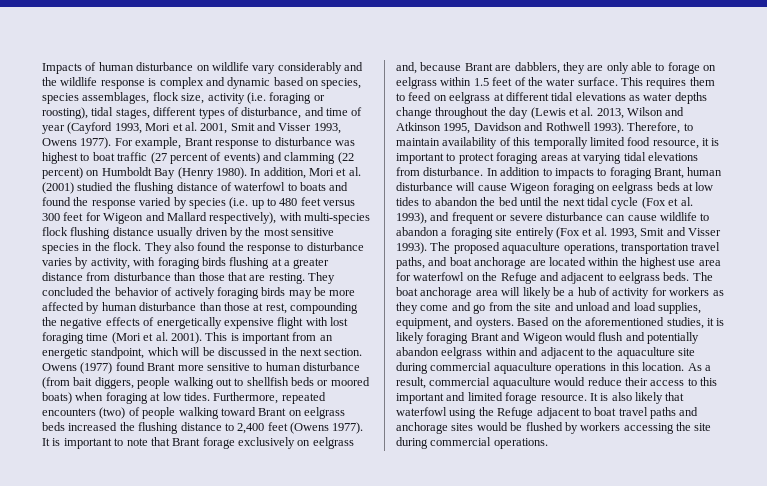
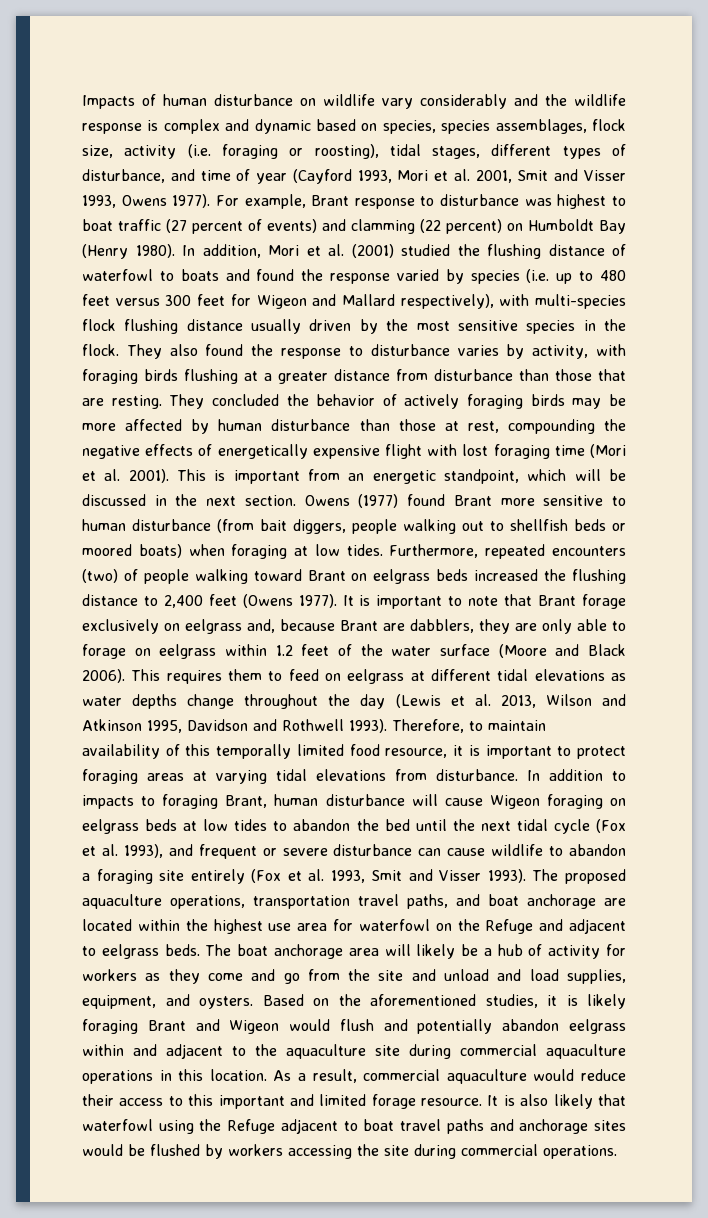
- It is important to note that Brant forage exclusively on eelgrass and, because Brant are dabblers, they are only able to forage on eelgrass within 1.5 feet of the water surface.
+ It is important to note that Brant forage exclusively on eelgrass and, because Brant are dabblers, they are only able to forage on eelgrass within 1.2 feet of the water surface (Moore and Black 2006).

